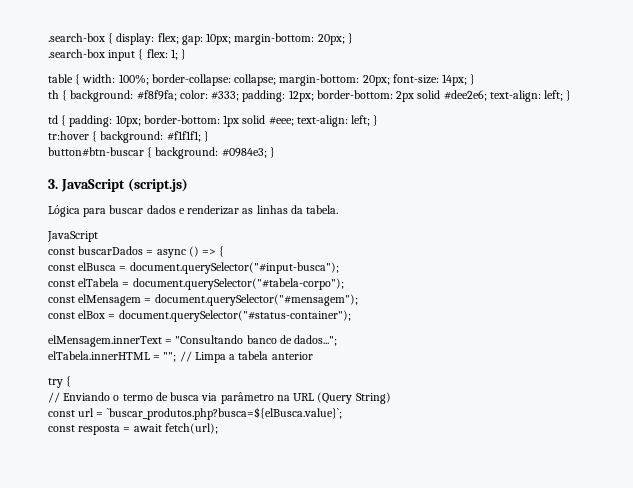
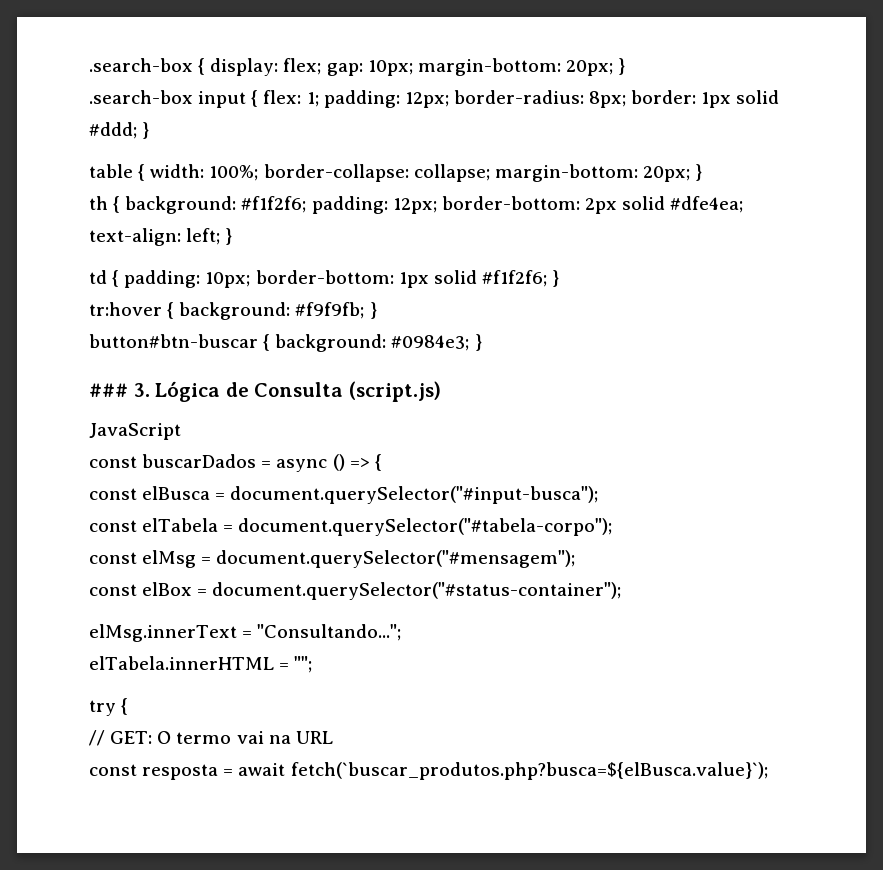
- .search-box input { flex: 1; }
+ .search-box input { flex: 1; padding: 12px; border-radius: 8px; border: 1px solid #ddd; }
- table { width: 100%; border-collapse: collapse; margin-bottom: 20px; font-size: 14px; }
+ table { width: 100%; border-collapse: collapse; margin-bottom: 20px; }
- th { background: #f8f9fa; color: #333; padding: 12px; border-bottom: 2px solid #dee2e6; text-align: left; }
+ th { background: #f1f2f6; padding: 12px; border-bottom: 2px solid #dfe4ea; text-align: left; }
- td { padding: 10px; border-bottom: 1px solid #eee; text-align: left; }
+ td { padding: 10px; border-bottom: 1px solid #f1f2f6; }
- tr:hover { background: #f1f1f1; }
+ tr:hover { background: #f9f9fb; }
- 3. JavaScript (script.js)
- Lógica para buscar dados e renderizar as linhas da tabela.
+ ### 3. Lógica de Consulta (script.js)
- const elMensagem = document.querySelector("#mensagem");
+ const elMsg = document.querySelector("#mensagem");
- elMensagem.innerText = "Consultando banco de dados...";
- elTabela.innerHTML = ""; // Limpa a tabela anterior
+ elMsg.innerText = "Consultando...";
+ elTabela.innerHTML = "";
  try {
- // Enviando o termo de busca via parâmetro na URL (Query String)
- const url = `buscar_produtos.php?busca=${elBusca.value}`;
+ // GET: O termo vai na URL
- const resposta = await fetch(url);
+ const resposta = await fetch(`buscar_produtos.php?busca=${elBusca.value}`);

